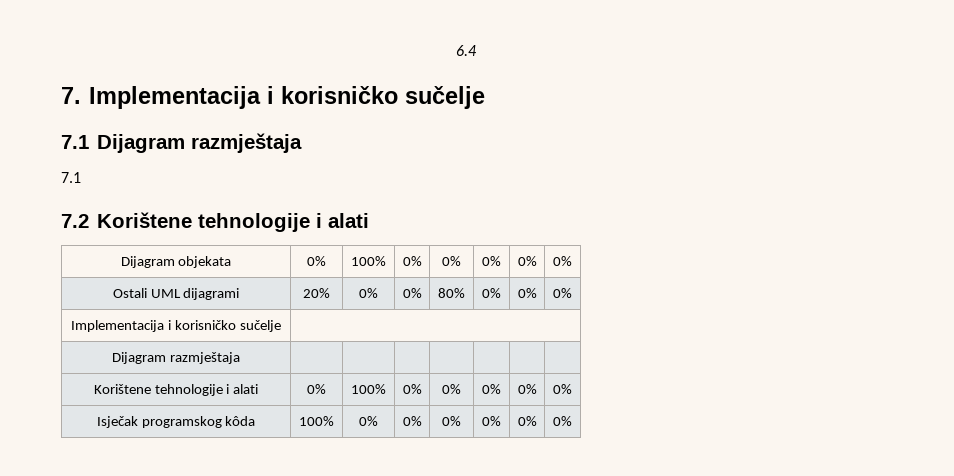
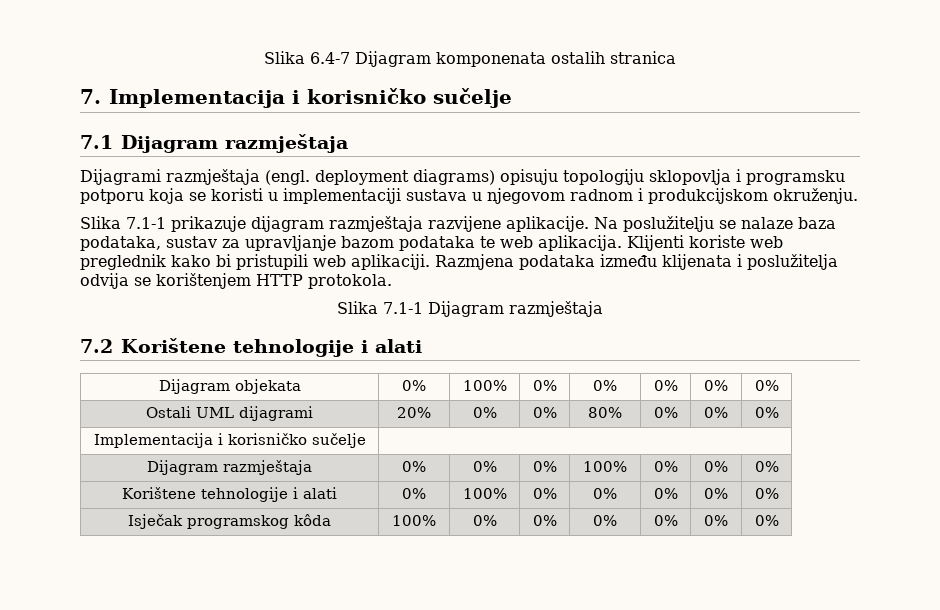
- 6.4
+ Slika 6.4-7 Dijagram komponenata ostalih stranica
  7.1 Dijagram razmještaja
- 7.1
+ Dijagrami razmještaja (engl. deployment diagrams) opisuju topologiju sklopovlja i programsku potporu koja se koristi u implementaciji sustava u njegovom radnom i produkcijskom okruženju.
+ Slika 7.1-1 prikazuje dijagram razmještaja razvijene aplikacije. Na poslužitelju se nalaze baza podataka, sustav za upravljanje bazom podataka te web aplikacija. Klijenti koriste web preglednik kako bi pristupili web aplikaciji. Razmjena podataka između klijenata i poslužitelja odvija se korištenjem HTTP protokola.
+ Slika 7.1-1 Dijagram razmještaja
- Dijagram razmještaja | | | | | | |
+ Dijagram razmještaja | 0% | 0% | 0% | 100% | 0% | 0% | 0%

